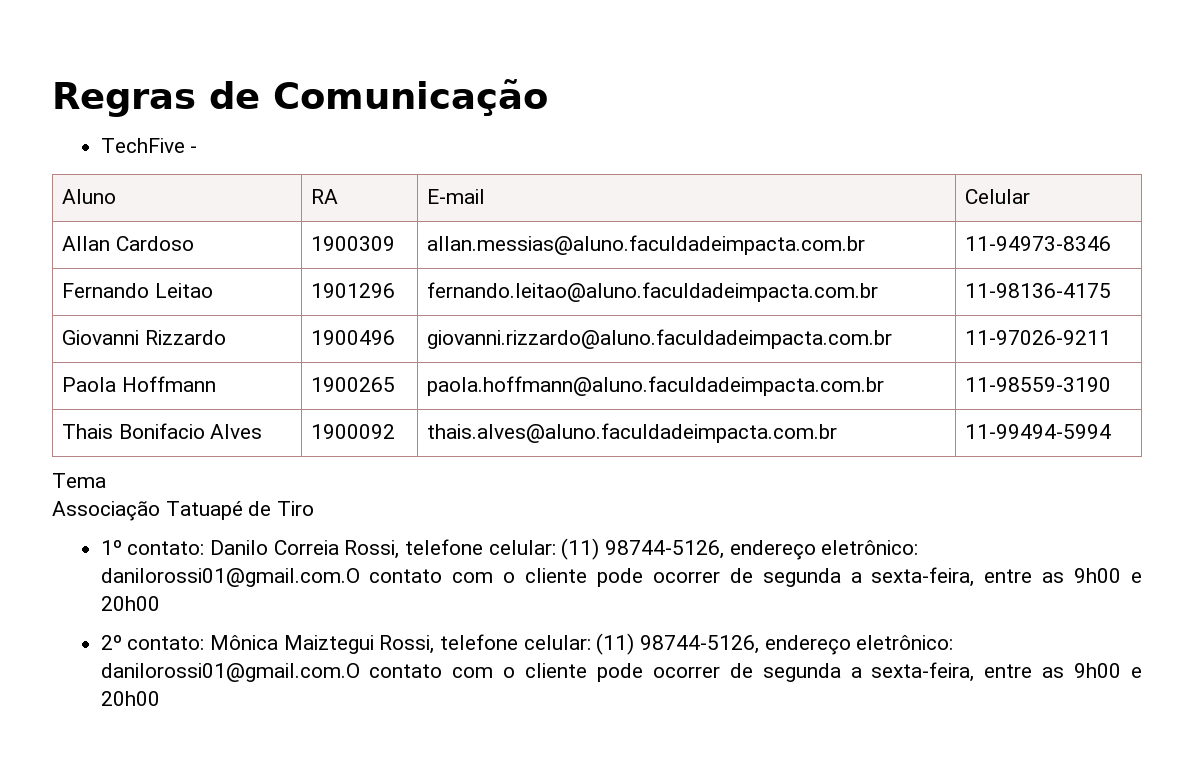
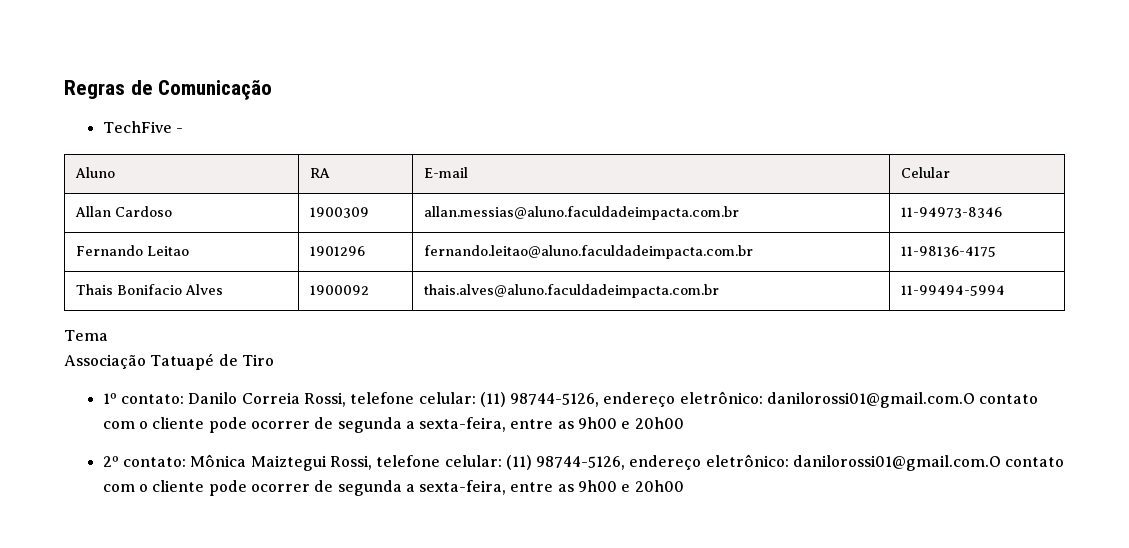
- Giovanni Rizzardo | 1900496 | giovanni.rizzardo@aluno.faculdadeimpacta.com.br | 11-97026-9211
- Paola Hoffmann | 1900265 | paola.hoffmann@aluno.faculdadeimpacta.com.br | 11-98559-3190

